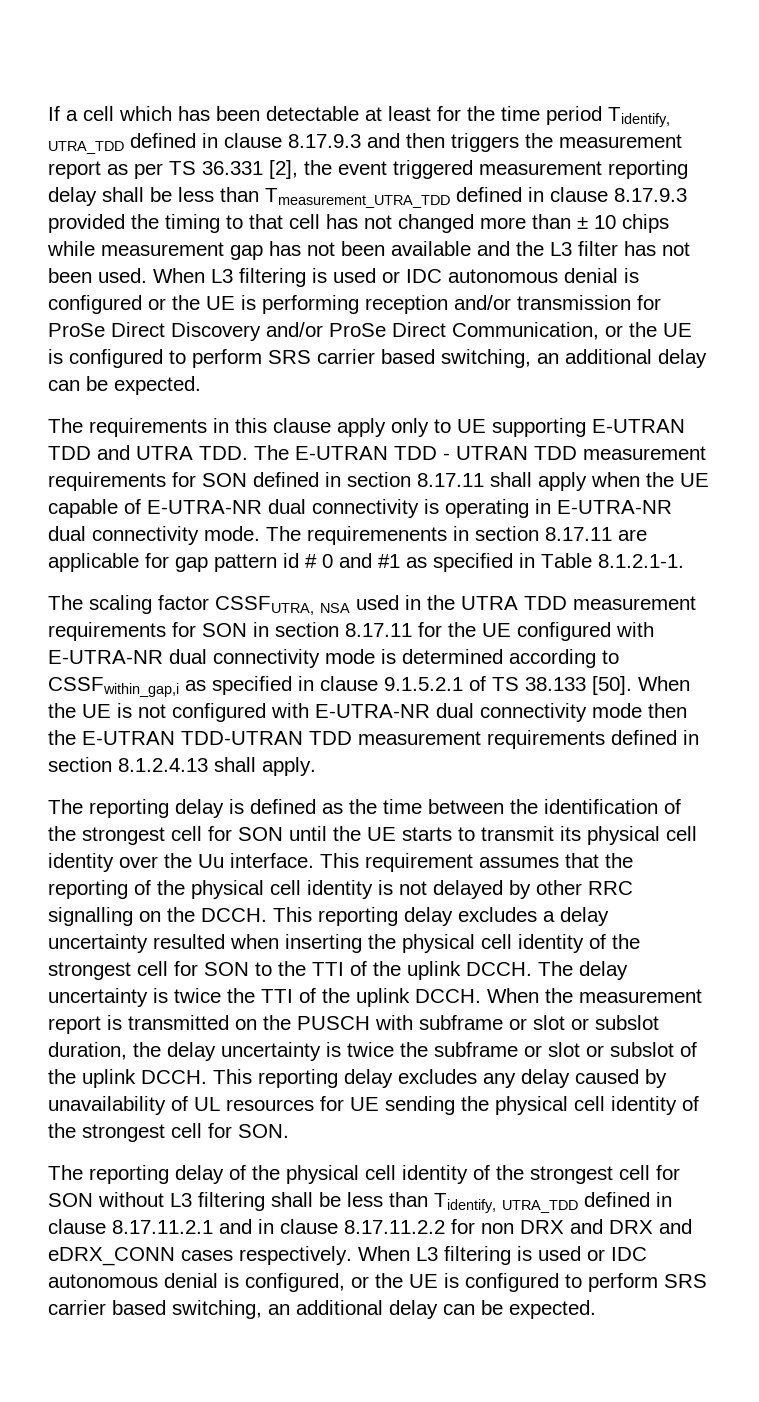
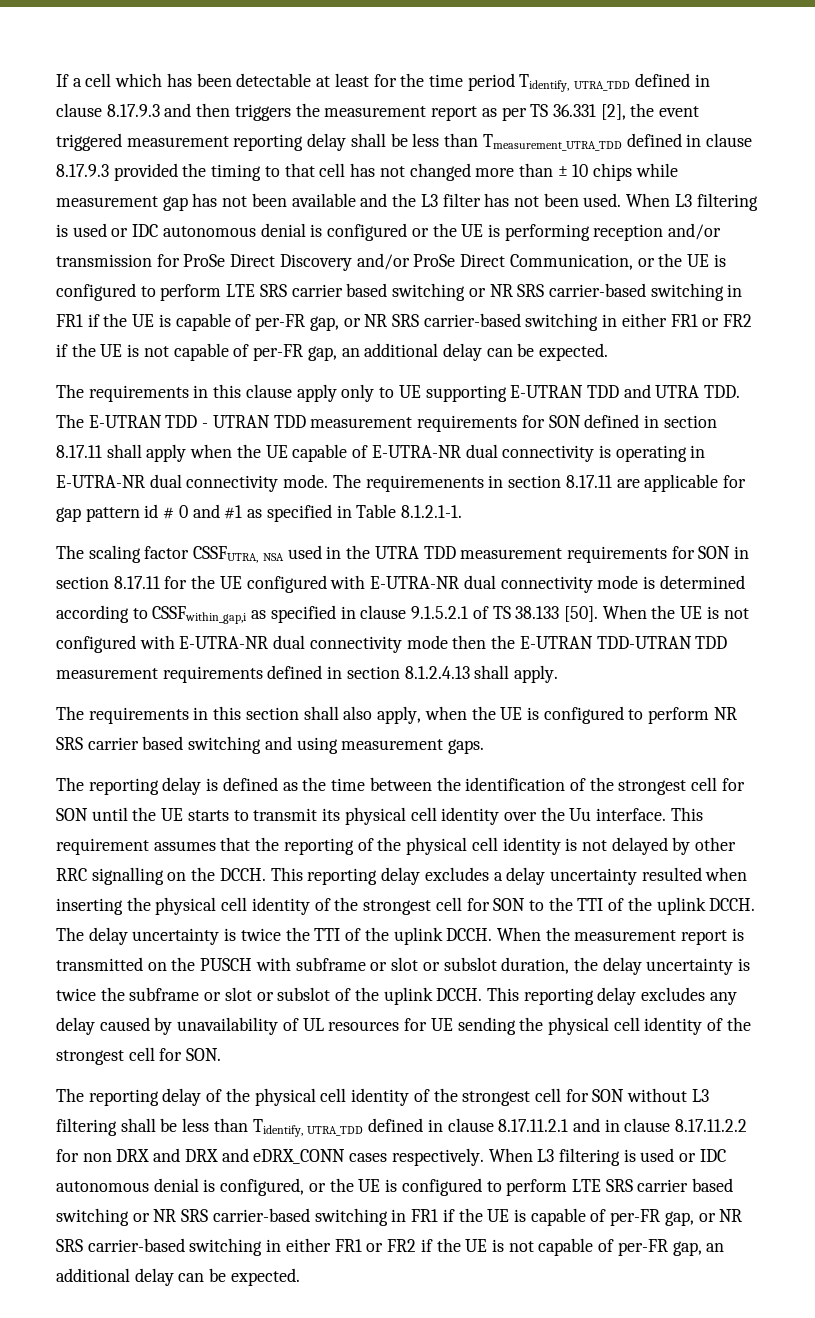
- When L3 filtering is used or IDC autonomous denial is configured or the UE is performing reception and/or transmission for ProSe Direct Discovery and/or ProSe Direct Communication, or the UE is configured to perform SRS carrier based switching, an additional delay can be expected.
+ When L3 filtering is used or IDC autonomous denial is configured or the UE is performing reception and/or transmission for ProSe Direct Discovery and/or ProSe Direct Communication, or the UE is configured to perform LTE SRS carrier based switching or NR SRS carrier-based switching in FR1 if the UE is capable of per-FR gap, or NR SRS carrier-based switching in either FR1 or FR2 if the UE is not capable of per-FR gap, an additional delay can be expected.
+ The requirements in this section shall also apply, when the UE is configured to perform NR SRS carrier based switching and using measurement gaps.
- When L3 filtering is used or IDC autonomous denial is configured, or the UE is configured to perform SRS carrier based switching, an additional delay can be expected.
+ When L3 filtering is used or IDC autonomous denial is configured, or the UE is configured to perform LTE SRS carrier based switching or NR SRS carrier-based switching in FR1 if the UE is capable of per-FR gap, or NR SRS carrier-based switching in either FR1 or FR2 if the UE is not capable of per-FR gap, an additional delay can be expected.

